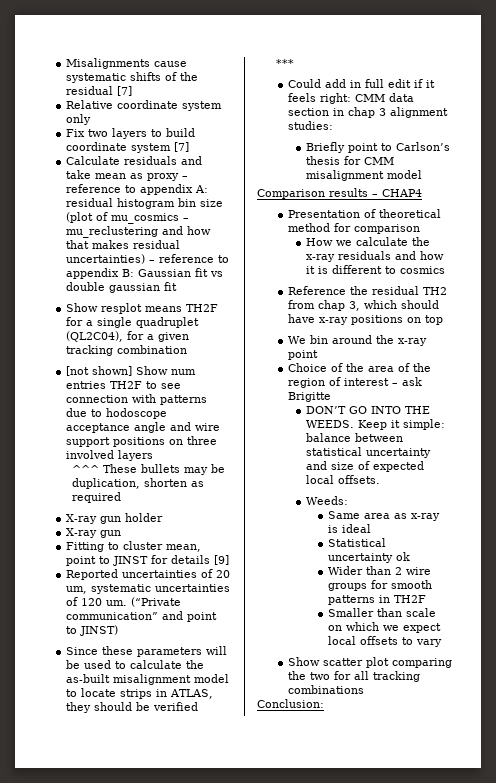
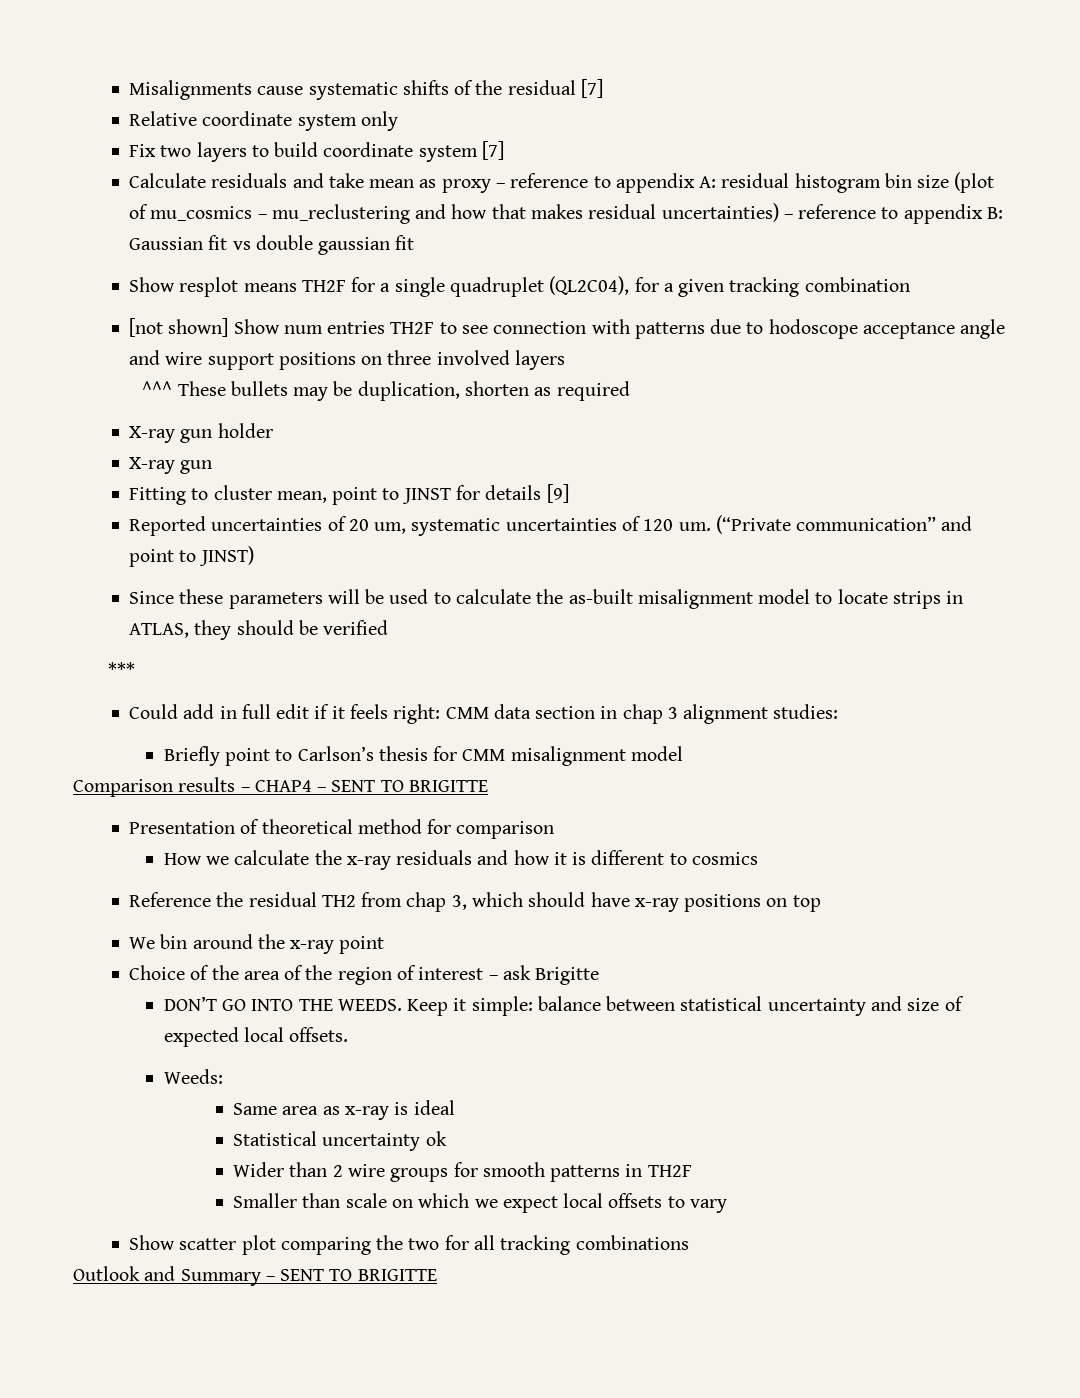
- Comparison results – CHAP4
+ Comparison results – CHAP4 – SENT TO BRIGITTE
- Conclusion:
+ Outlook and Summary – SENT TO BRIGITTE

